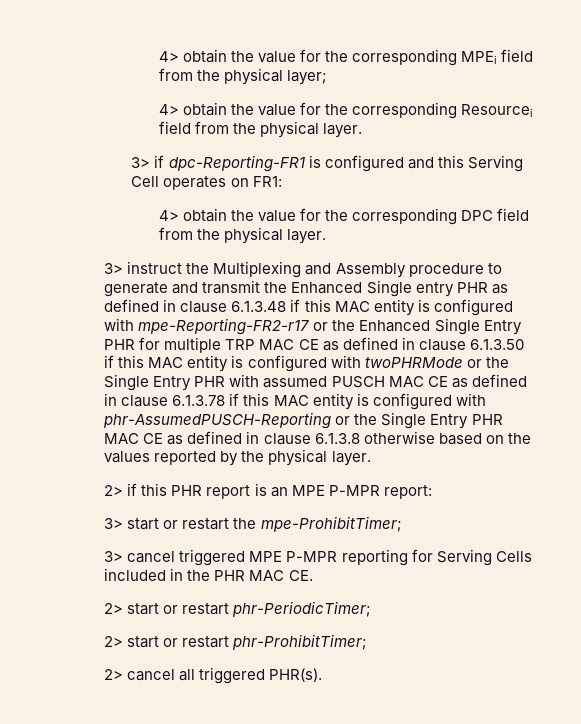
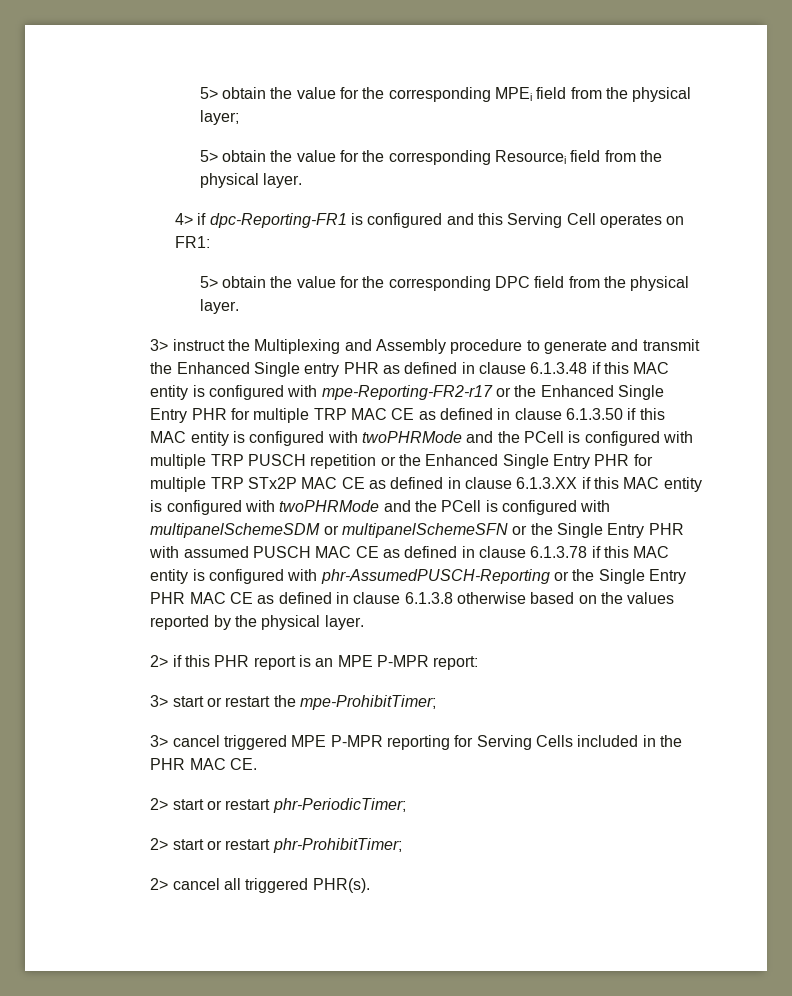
- 4> obtain the value for the corresponding MPEi field from the physical layer;
+ 5> obtain the value for the corresponding MPEi field from the physical layer;
- 4> obtain the value for the corresponding Resourcei field from the physical layer.
+ 5> obtain the value for the corresponding Resourcei field from the physical layer.
- 3> if dpc-Reporting-FR1 is configured and this Serving Cell operates on FR1:
+ 4> if dpc-Reporting-FR1 is configured and this Serving Cell operates on FR1:
- 4> obtain the value for the corresponding DPC field from the physical layer.
+ 5> obtain the value for the corresponding DPC field from the physical layer.
- 3> instruct the Multiplexing and Assembly procedure to generate and transmit the Enhanced Single entry PHR as defined in clause 6.1.3.48 if this MAC entity is configured with mpe-Reporting-FR2-r17 or the Enhanced Single Entry PHR for multiple TRP MAC CE as defined in clause 6.1.3.50 if this MAC entity is configured with twoPHRMode or the Single Entry PHR with assumed PUSCH MAC CE as defined in clause 6.1.3.78 if this MAC entity is configured with phr-AssumedPUSCH-Reporting or the Single Entry PHR MAC CE as defined in clause 6.1.3.8 otherwise based on the values reported by the physical layer.
+ 3> instruct the Multiplexing and Assembly procedure to generate and transmit the Enhanced Single entry PHR as defined in clause 6.1.3.48 if this MAC entity is configured with mpe-Reporting-FR2-r17 or the Enhanced Single Entry PHR for multiple TRP MAC CE as defined in clause 6.1.3.50 if this MAC entity is configured with twoPHRMode and the PCell is configured with multiple TRP PUSCH repetition or the Enhanced Single Entry PHR for multiple TRP STx2P MAC CE as defined in clause 6.1.3.XX if this MAC entity is configured with twoPHRMode and the PCell is configured with multipanelSchemeSDM or multipanelSchemeSFN or the Single Entry PHR with assumed PUSCH MAC CE as defined in clause 6.1.3.78 if this MAC entity is configured with phr-AssumedPUSCH-Reporting or the Single Entry PHR MAC CE as defined in clause 6.1.3.8 otherwise based on the values reported by the physical layer.

